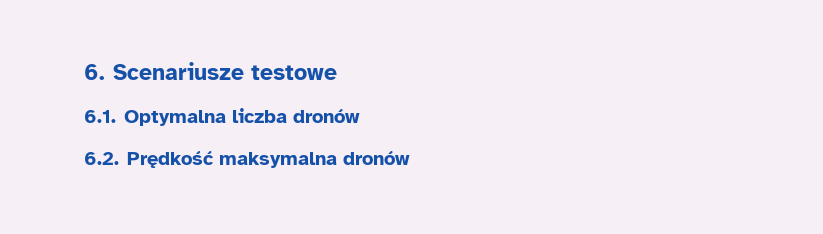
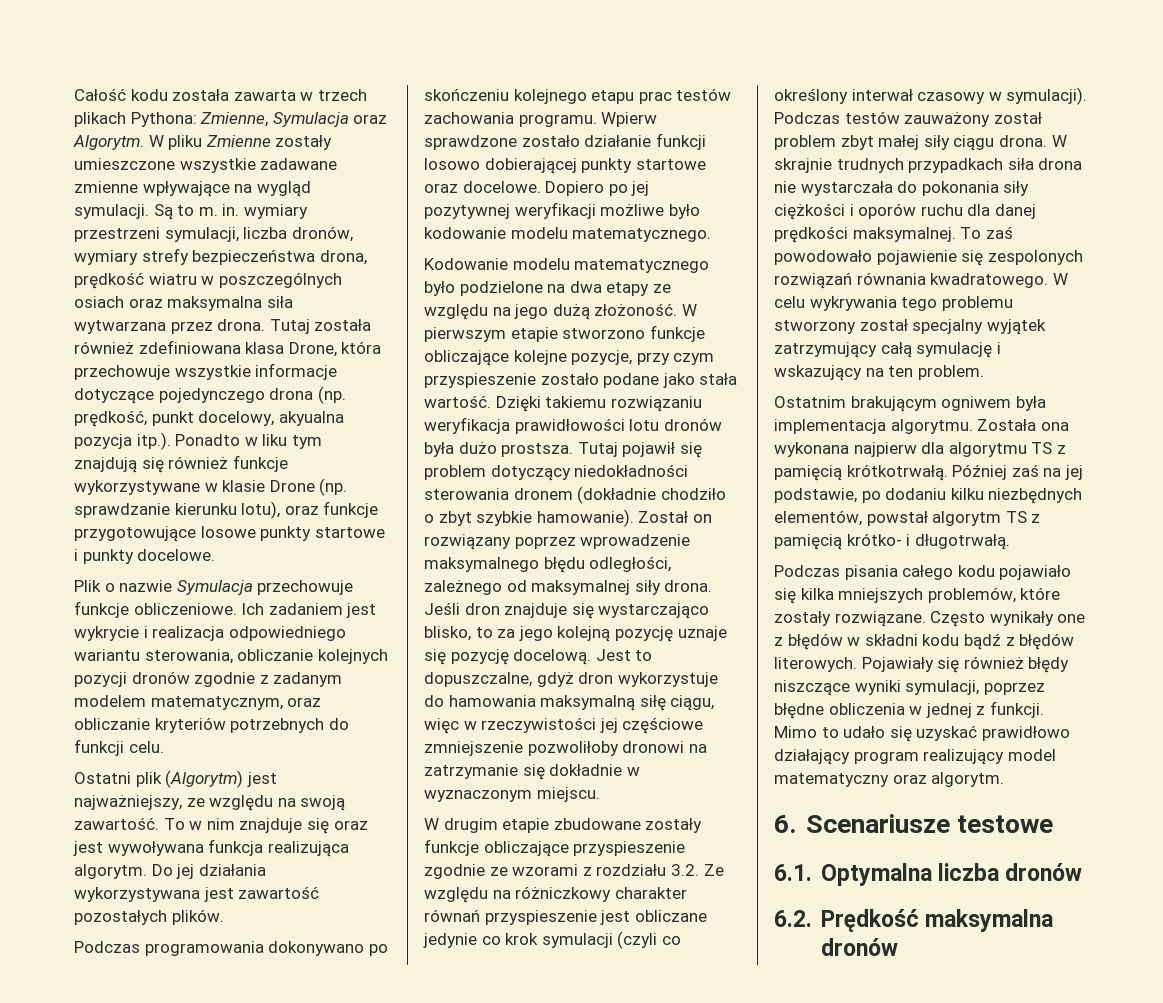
+ Całość kodu została zawarta w trzech plikach Pythona: Zmienne, Symulacja oraz Algorytm. W pliku Zmienne zostały umieszczone wszystkie zadawane zmienne wpływające na wygląd symulacji. Są to m. in. wymiary przestrzeni symulacji, liczba dronów, wymiary strefy bezpieczeństwa drona, prędkość wiatru w poszczególnych osiach oraz maksymalna siła wytwarzana przez drona. Tutaj została również zdefiniowana klasa Drone, która przechowuje wszystkie informacje dotyczące pojedynczego drona (np. prędkość, punkt docelowy, akyualna pozycja itp.). Ponadto w liku tym znajdują się również funkcje wykorzystywane w klasie Drone (np. sprawdzanie kierunku lotu), oraz funkcje przygotowujące losowe punkty startowe i punkty docelowe.
+ Plik o nazwie Symulacja przechowuje funkcje obliczeniowe. Ich zadaniem jest wykrycie i realizacja odpowiedniego wariantu sterowania, obliczanie kolejnych pozycji dronów zgodnie z zadanym modelem matematycznym, oraz obliczanie kryteriów potrzebnych do funkcji celu.
+ Ostatni plik (Algorytm) jest najważniejszy, ze względu na swoją zawartość. To w nim znajduje się oraz jest wywoływana funkcja realizująca algorytm. Do jej działania wykorzystywana jest zawartość pozostałych plików.
+ Podczas programowania dokonywano po skończeniu kolejnego etapu prac testów zachowania programu. Wpierw sprawdzone zostało działanie funkcji losowo dobierającej punkty startowe oraz docelowe. Dopiero po jej pozytywnej weryfikacji możliwe było kodowanie modelu matematycznego.
+ Kodowanie modelu matematycznego było podzielone na dwa etapy ze względu na jego dużą złożoność. W pierwszym etapie stworzono funkcje obliczające kolejne pozycje, przy czym przyspieszenie zostało podane jako stała wartość. Dzięki takiemu rozwiązaniu weryfikacja prawidłowości lotu dronów była dużo prostsza. Tutaj pojawił się problem dotyczący niedokładności sterowania dronem (dokładnie chodziło o zbyt szybkie hamowanie). Został on rozwiązany poprzez wprowadzenie maksymalnego błędu odległości, zależnego od maksymalnej siły drona. Jeśli dron znajduje się wystarczająco blisko, to za jego kolejną pozycję uznaje się pozycję docelową. Jest to dopuszczalne, gdyż dron wykorzystuje do hamowania maksymalną siłę ciągu, więc w rzeczywistości jej częściowe zmniejszenie pozwoliłoby dronowi na zatrzymanie się dokładnie w wyznaczonym miejscu.
+ W drugim etapie zbudowane zostały funkcje obliczające przyspieszenie zgodnie ze wzorami z rozdziału 3.2. Ze względu na różniczkowy charakter równań przyspieszenie jest obliczane jedynie co krok symulacji (czyli co określony interwał czasowy w symulacji). Podczas testów zauważony został problem zbyt małej siły ciągu drona. W skrajnie trudnych przypadkach siła drona nie wystarczała do pokonania siły ciężkości i oporów ruchu dla danej prędkości maksymalnej. To zaś powodowało pojawienie się zespolonych rozwiązań równania kwadratowego. W celu wykrywania tego problemu stworzony został specjalny wyjątek zatrzymujący całą symulację i wskazujący na ten problem.
+ Ostatnim brakującym ogniwem była implementacja algorytmu. Została ona wykonana najpierw dla algorytmu TS z pamięcią krótkotrwałą. Później zaś na jej podstawie, po dodaniu kilku niezbędnych elementów, powstał algorytm TS z pamięcią krótko- i długotrwałą.
+ Podczas pisania całego kodu pojawiało się kilka mniejszych problemów, które zostały rozwiązane. Często wynikały one z błędów w składni kodu bądź z błędów literowych. Pojawiały się również błędy niszczące wyniki symulacji, poprzez błędne obliczenia w jednej z funkcji. Mimo to udało się uzyskać prawidłowo działający program realizujący model matematyczny oraz algorytm.

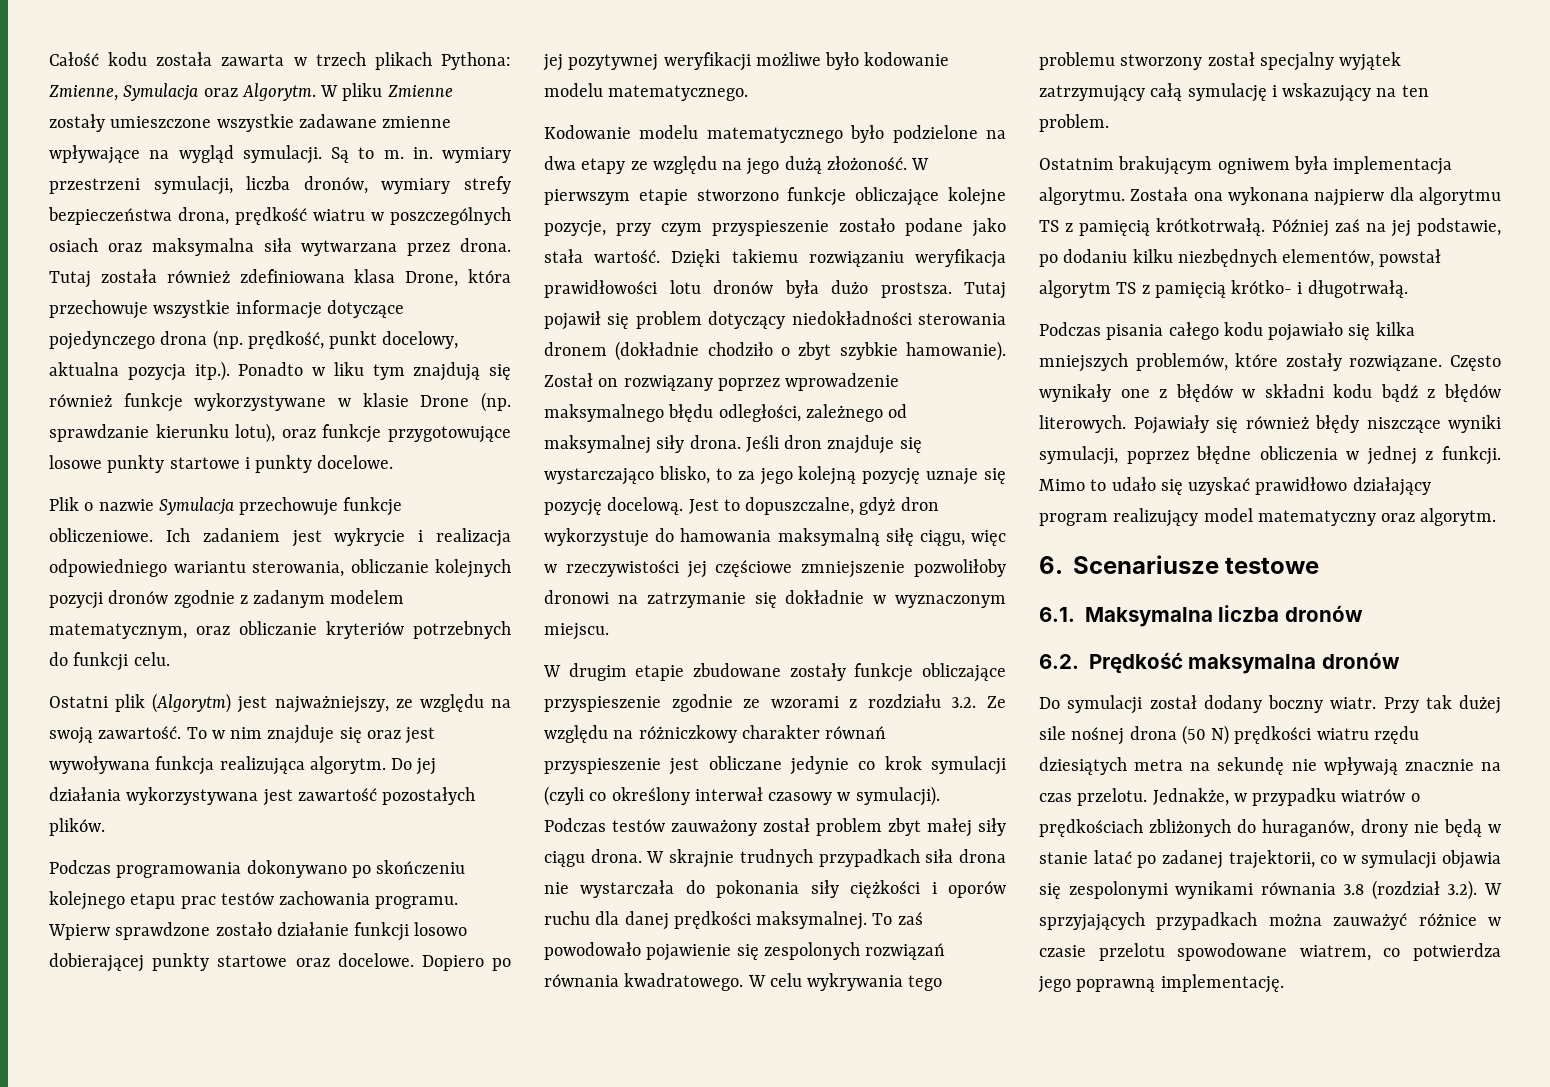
- Tutaj została również zdefiniowana klasa Drone, która przechowuje wszystkie informacje dotyczące pojedynczego drona (np. prędkość, punkt docelowy, akyualna pozycja itp.). Ponadto w liku tym znajdują się również funkcje wykorzystywane w klasie Drone (np. sprawdzanie kierunku lotu), oraz funkcje przygotowujące losowe punkty startowe i punkty docelowe.
+ Tutaj została również zdefiniowana klasa Drone, która przechowuje wszystkie informacje dotyczące pojedynczego drona (np. prędkość, punkt docelowy, aktualna pozycja itp.). Ponadto w liku tym znajdują się również funkcje wykorzystywane w klasie Drone (np. sprawdzanie kierunku lotu), oraz funkcje przygotowujące losowe punkty startowe i punkty docelowe.
- 6.1. Optymalna liczba dronów
+ 6.1. Maksymalna liczba dronów
+ Do symulacji został dodany boczny wiatr. Przy tak dużej sile nośnej drona (50 N) prędkości wiatru rzędu dziesiątych metra na sekundę nie wpływają znacznie na czas przelotu. Jednakże, w przypadku wiatrów o prędkościach zbliżonych do huraganów, drony nie będą w stanie latać po zadanej trajektorii, co w symulacji objawia się zespolonymi wynikami równania 3.8 (rozdział 3.2). W sprzyjających przypadkach można zauważyć różnice w czasie przelotu spowodowane wiatrem, co potwierdza jego poprawną implementację.

